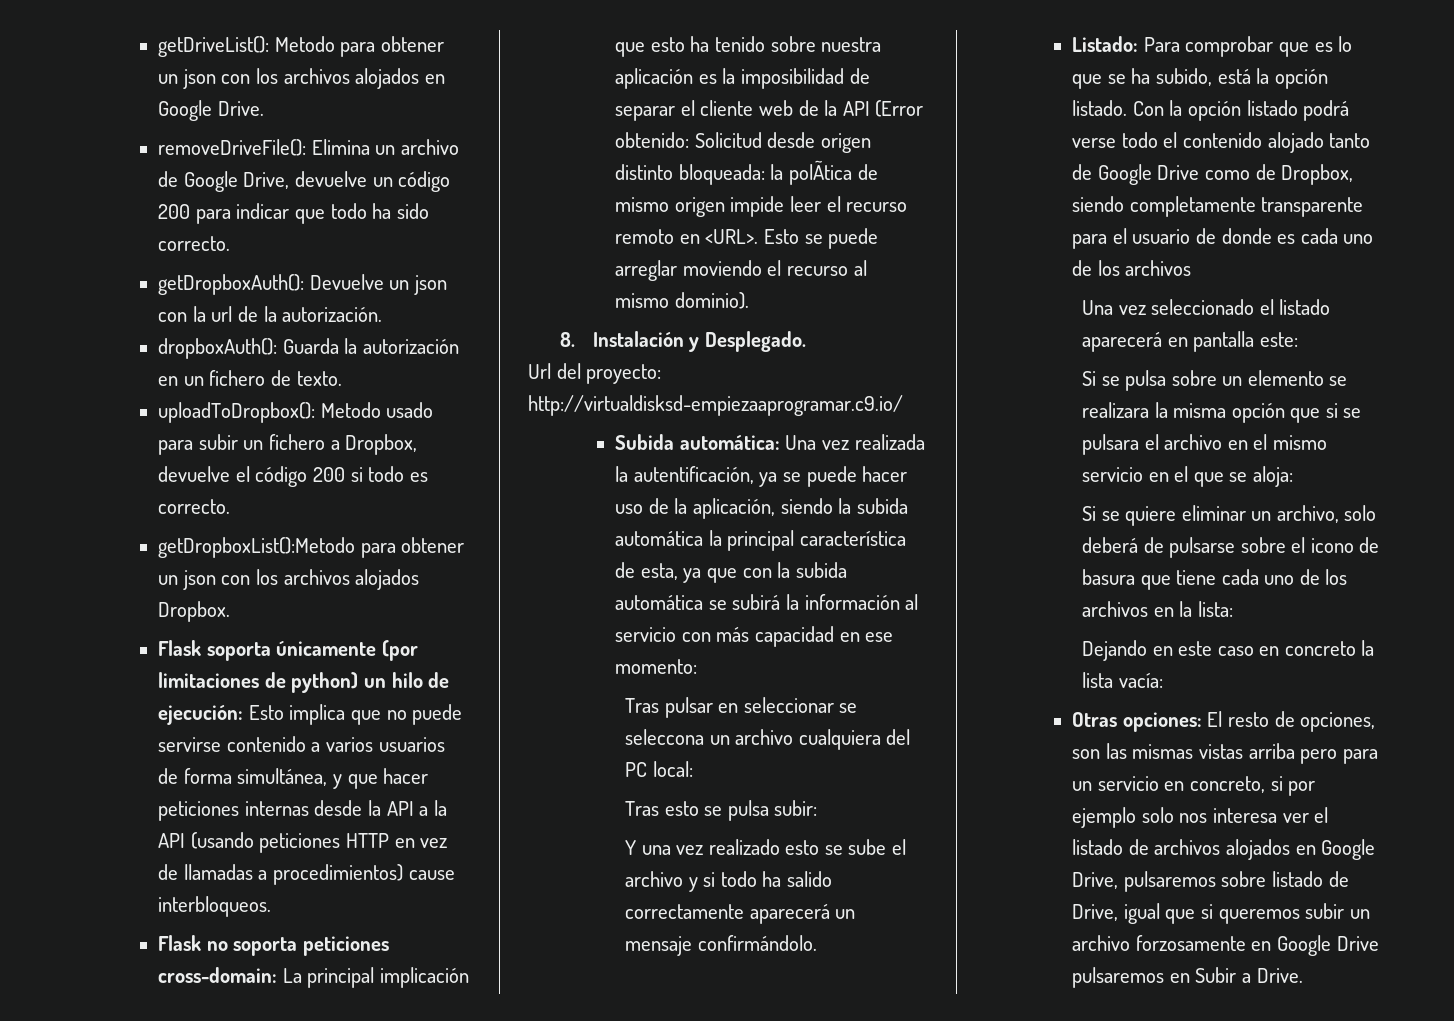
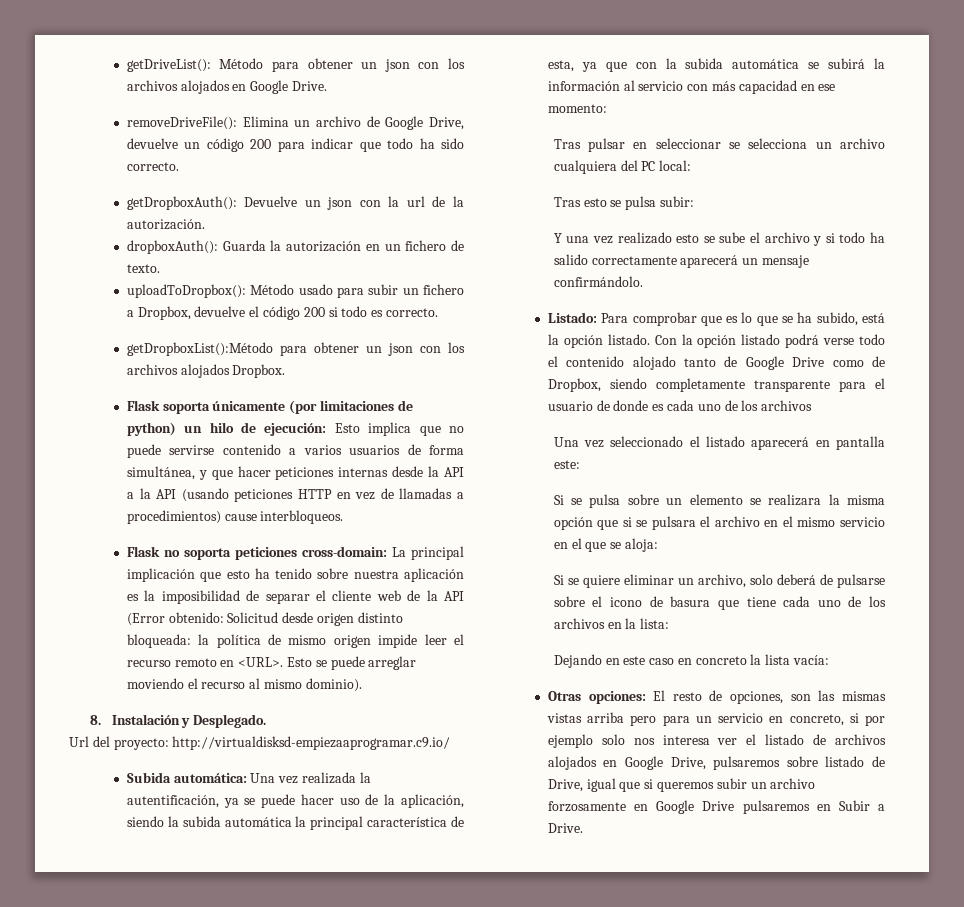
- getDriveList(): Metodo para obtener un json con los archivos alojados en Google Drive.
+ getDriveList(): Método para obtener un json con los archivos alojados en Google Drive.
- uploadToDropbox(): Metodo usado para subir un fichero a Dropbox, devuelve el código 200 si todo es correcto.
+ uploadToDropbox(): Método usado para subir un fichero a Dropbox, devuelve el código 200 si todo es correcto.
- getDropboxList():Metodo para obtener un json con los archivos alojados Dropbox.
+ getDropboxList():Método para obtener un json con los archivos alojados Dropbox.
- Flask no soporta peticiones cross-domain: La principal implicación que esto ha tenido sobre nuestra aplicación es la imposibilidad de separar el cliente web de la API (Error obtenido: Solicitud desde origen distinto bloqueada: la polÃtica de mismo origen impide leer el recurso remoto en <URL>.
+ Flask no soporta peticiones cross-domain: La principal implicación que esto ha tenido sobre nuestra aplicación es la imposibilidad de separar el cliente web de la API (Error obtenido: Solicitud desde origen distinto bloqueada: la política de mismo origen impide leer el recurso remoto en <URL>.
- Tras pulsar en seleccionar se seleccona un archivo cualquiera del PC local:
+ Tras pulsar en seleccionar se selecciona un archivo cualquiera del PC local:

